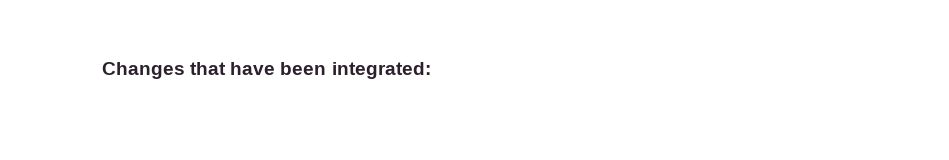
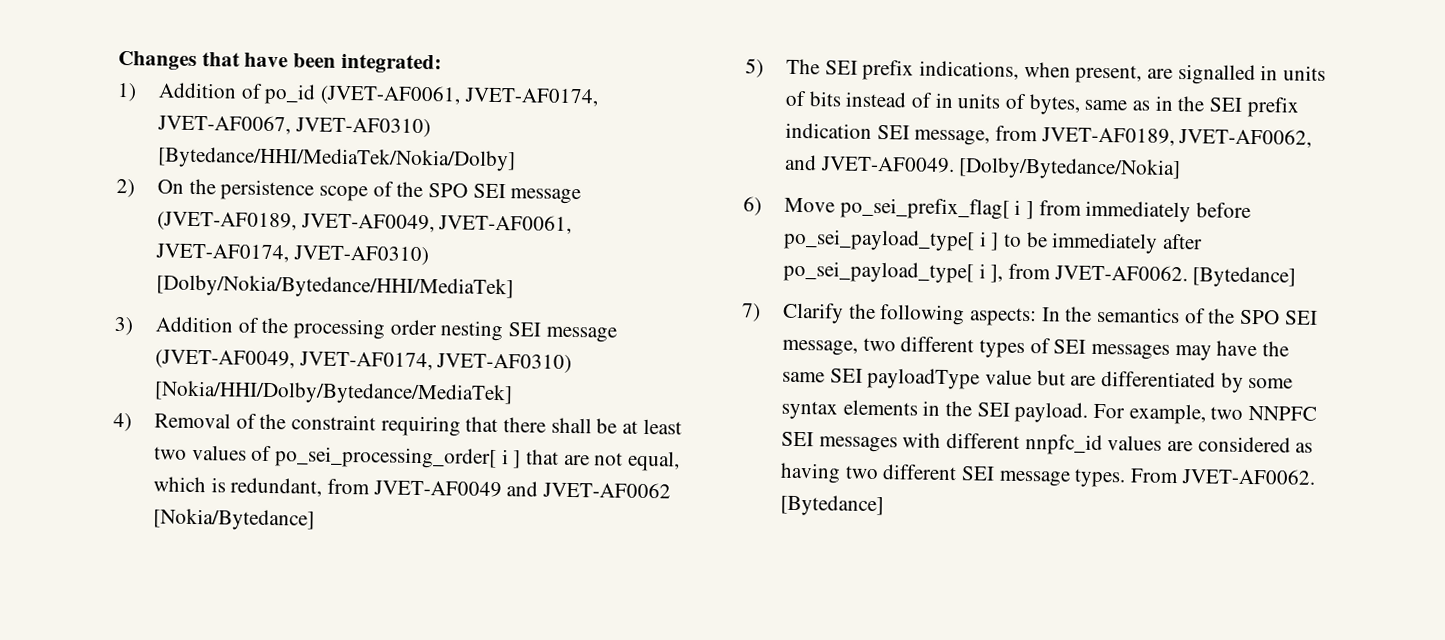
+ 1) Addition of po_id (JVET-AF0061, JVET-AF0174, JVET-AF0067, JVET-AF0310) [Bytedance/HHI/MediaTek/Nokia/Dolby]
+ 2) On the persistence scope of the SPO SEI message (JVET-AF0189, JVET-AF0049, JVET-AF0061, JVET-AF0174, JVET-AF0310) [Dolby/Nokia/Bytedance/HHI/MediaTek]
+ 3) Addition of the processing order nesting SEI message (JVET-AF0049, JVET-AF0174, JVET-AF0310) [Nokia/HHI/Dolby/Bytedance/MediaTek]
+ 4) Removal of the constraint requiring that there shall be at least two values of po_sei_processing_order[ i ] that are not equal, which is redundant, from JVET-AF0049 and JVET-AF0062 [Nokia/Bytedance]
+ 5) The SEI prefix indications, when present, are signalled in units of bits instead of in units of bytes, same as in the SEI prefix indication SEI message, from JVET-AF0189, JVET-AF0062, and JVET-AF0049. [Dolby/Bytedance/Nokia]
+ 6) Move po_sei_prefix_flag[ i ] from immediately before po_sei_payload_type[ i ] to be immediately after po_sei_payload_type[ i ], from JVET-AF0062. [Bytedance]
+ 7) Clarify the following aspects: In the semantics of the SPO SEI message, two different types of SEI messages may have the same SEI payloadType value but are differentiated by some syntax elements in the SEI payload. For example, two NNPFC SEI messages with different nnpfc_id values are considered as having two different SEI message types. From JVET-AF0062. [Bytedance]

